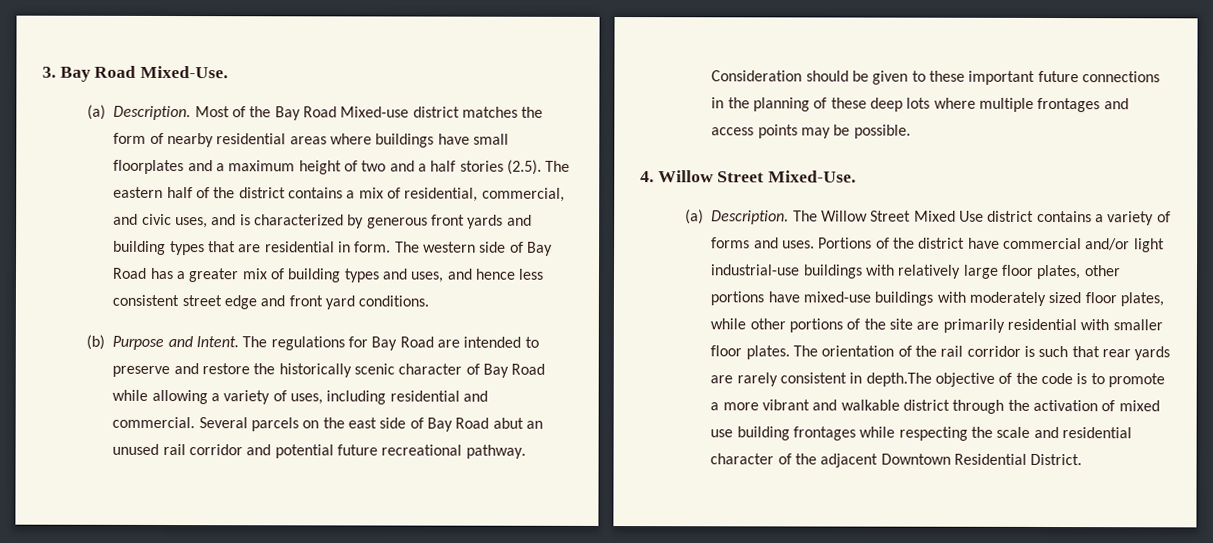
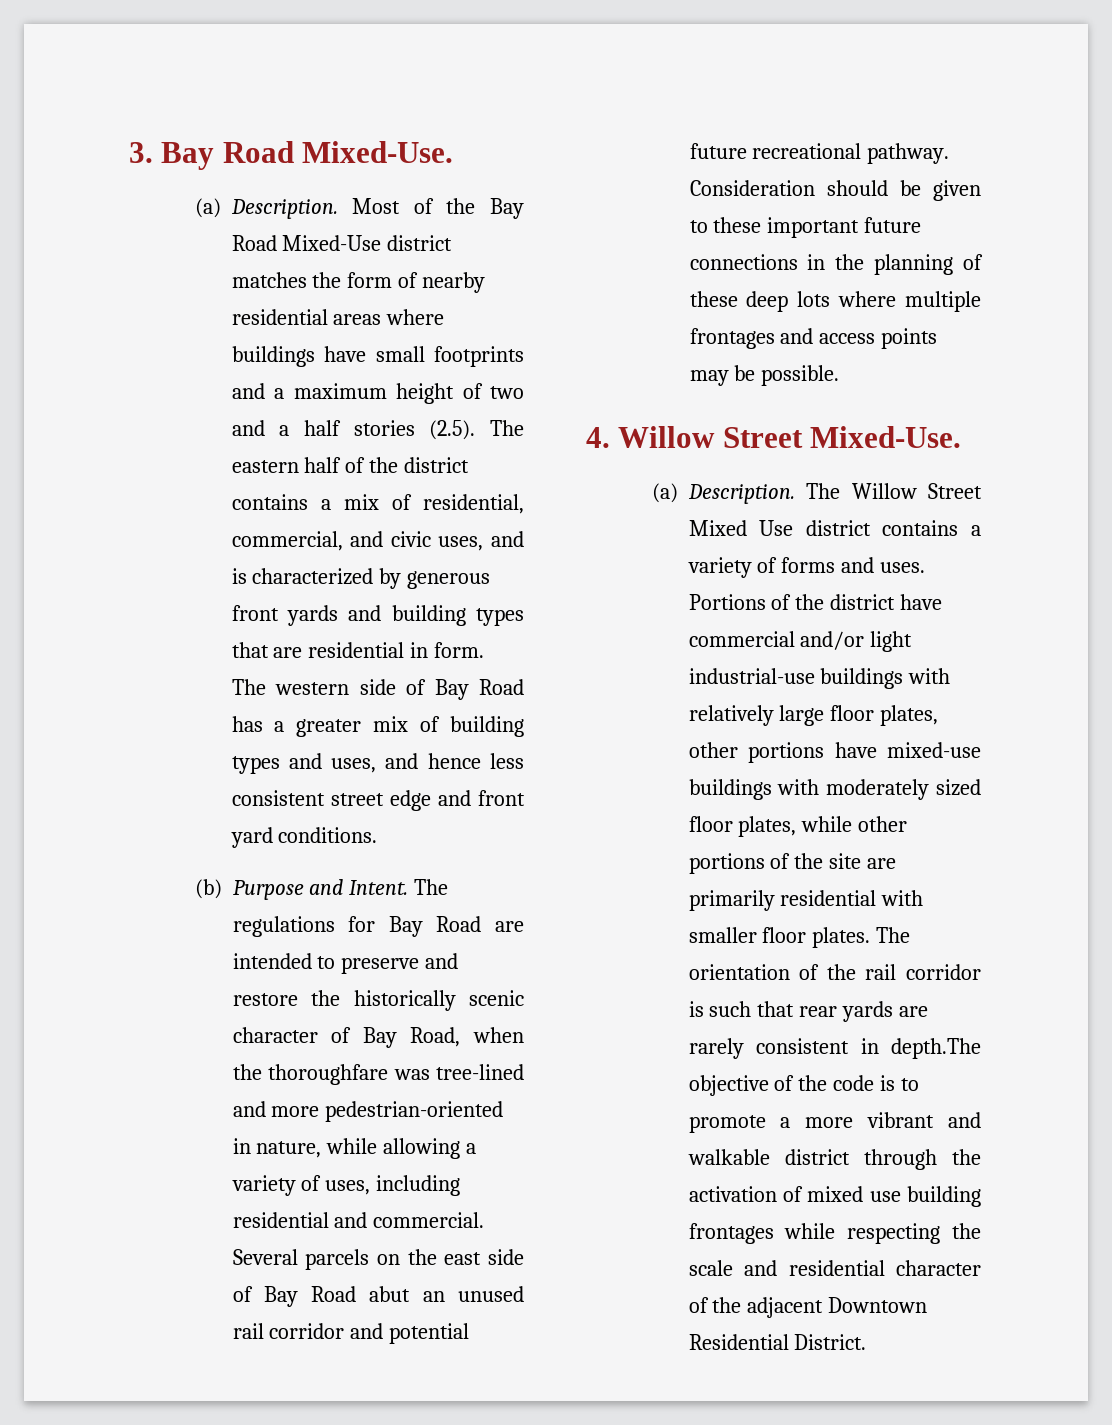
- Most of the Bay Road Mixed-use district matches the form of nearby residential areas where buildings have small floorplates and a maximum height of two and a half stories (2.5). The eastern half of the district contains a mix of residential, commercial, and civic uses, and is characterized by generous front yards and building types that are residential in form.
+ Most of the Bay Road Mixed-Use district matches the form of nearby residential areas where buildings have small footprints and a maximum height of two and a half stories (2.5). The eastern half of the district contains a mix of residential, commercial, and civic uses, and is characterized by generous front yards and building types that are residential in form.
- The regulations for Bay Road are intended to preserve and restore the historically scenic character of Bay Road while allowing a variety of uses, including residential and commercial.
+ The regulations for Bay Road are intended to preserve and restore the historically scenic character of Bay Road, when the thoroughfare was tree-lined and more pedestrian-oriented in nature, while allowing a variety of uses, including residential and commercial.

